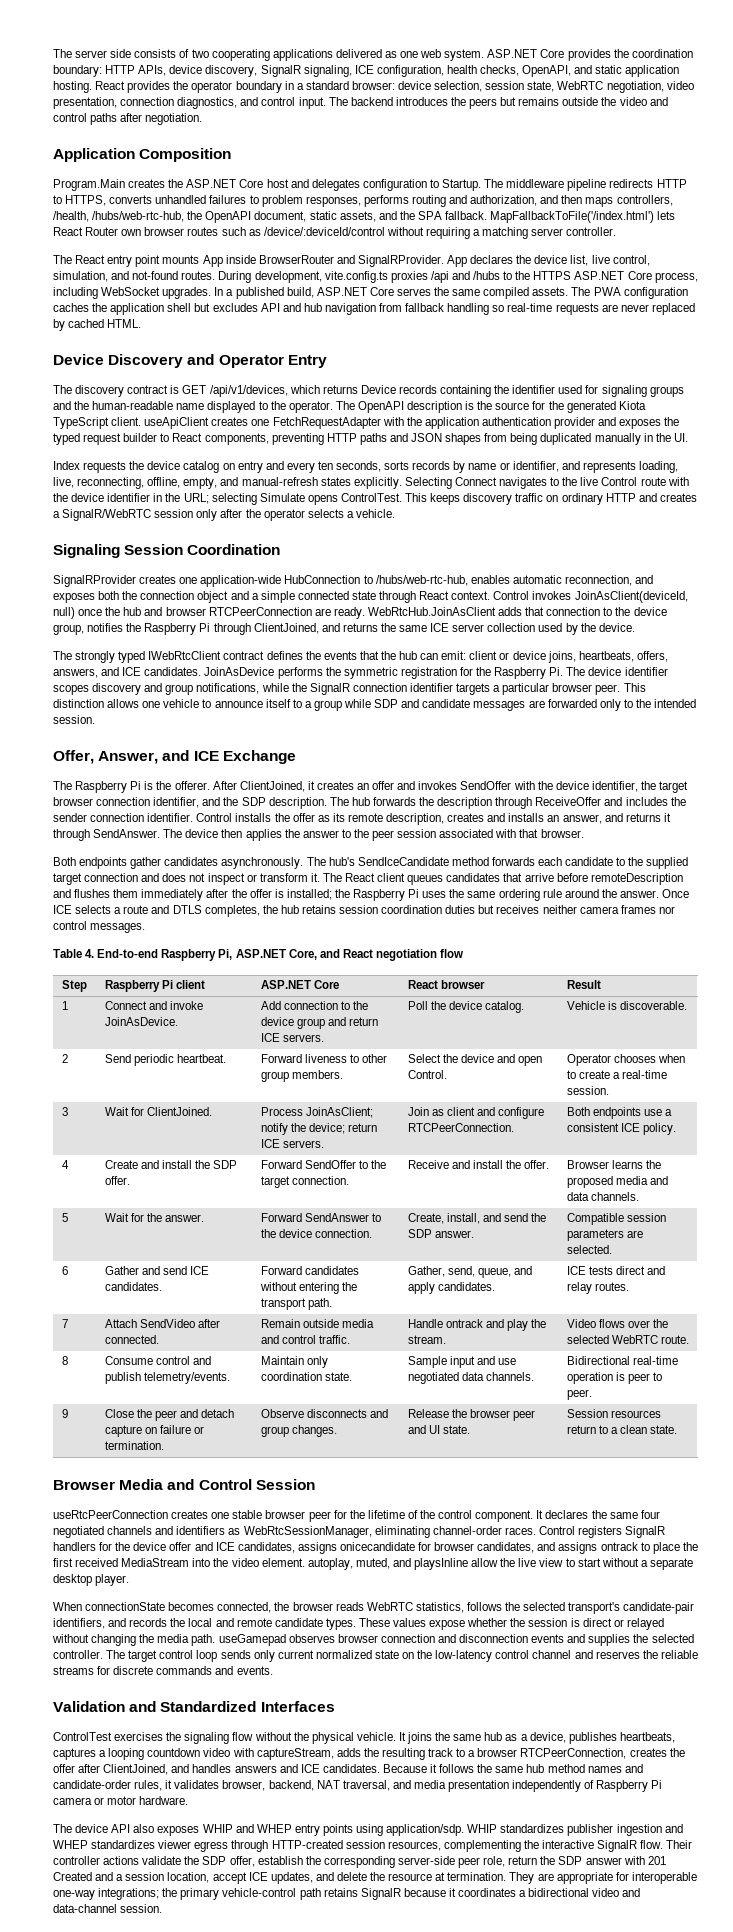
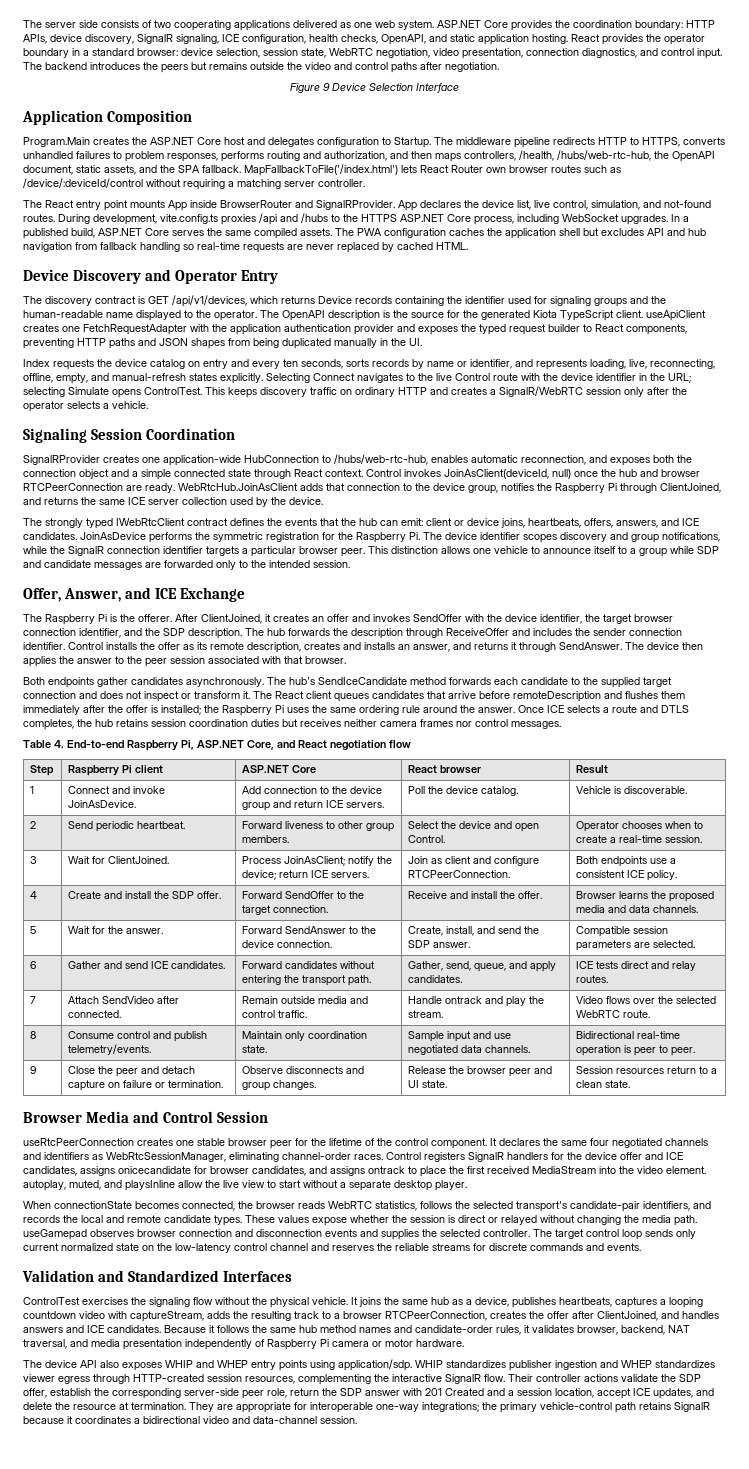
+ Figure 9 Device Selection Interface

